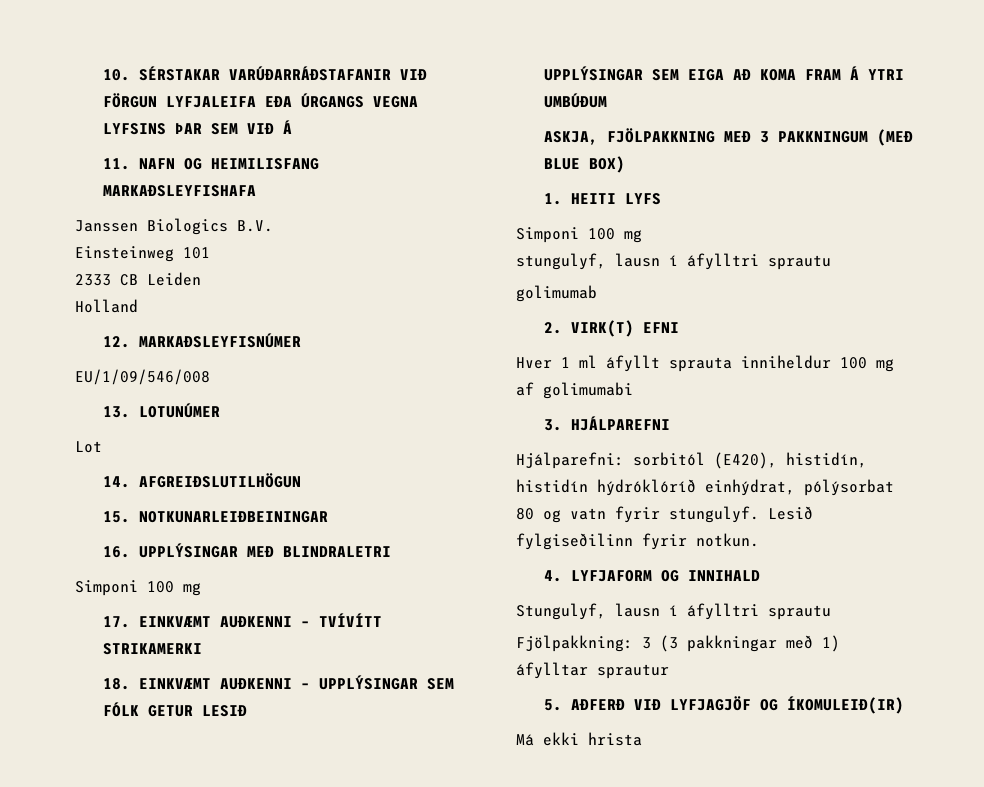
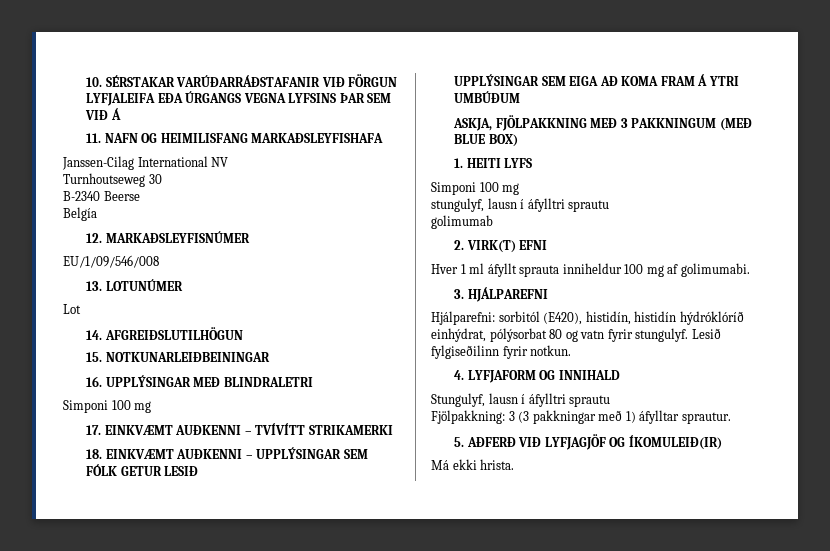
- Janssen Biologics B.V.
- Einsteinweg 101
- 2333 CB Leiden
- Holland
+ Janssen-Cilag International NV
+ Turnhoutseweg 30
+ B-2340 Beerse
+ Belgía
- Hver 1 ml áfyllt sprauta inniheldur 100 mg af golimumabi
+ Hver 1 ml áfyllt sprauta inniheldur 100 mg af golimumabi.
- Fjölpakkning: 3 (3 pakkningar með 1) áfylltar sprautur
+ Fjölpakkning: 3 (3 pakkningar með 1) áfylltar sprautur.
- Má ekki hrista
+ Má ekki hrista.

